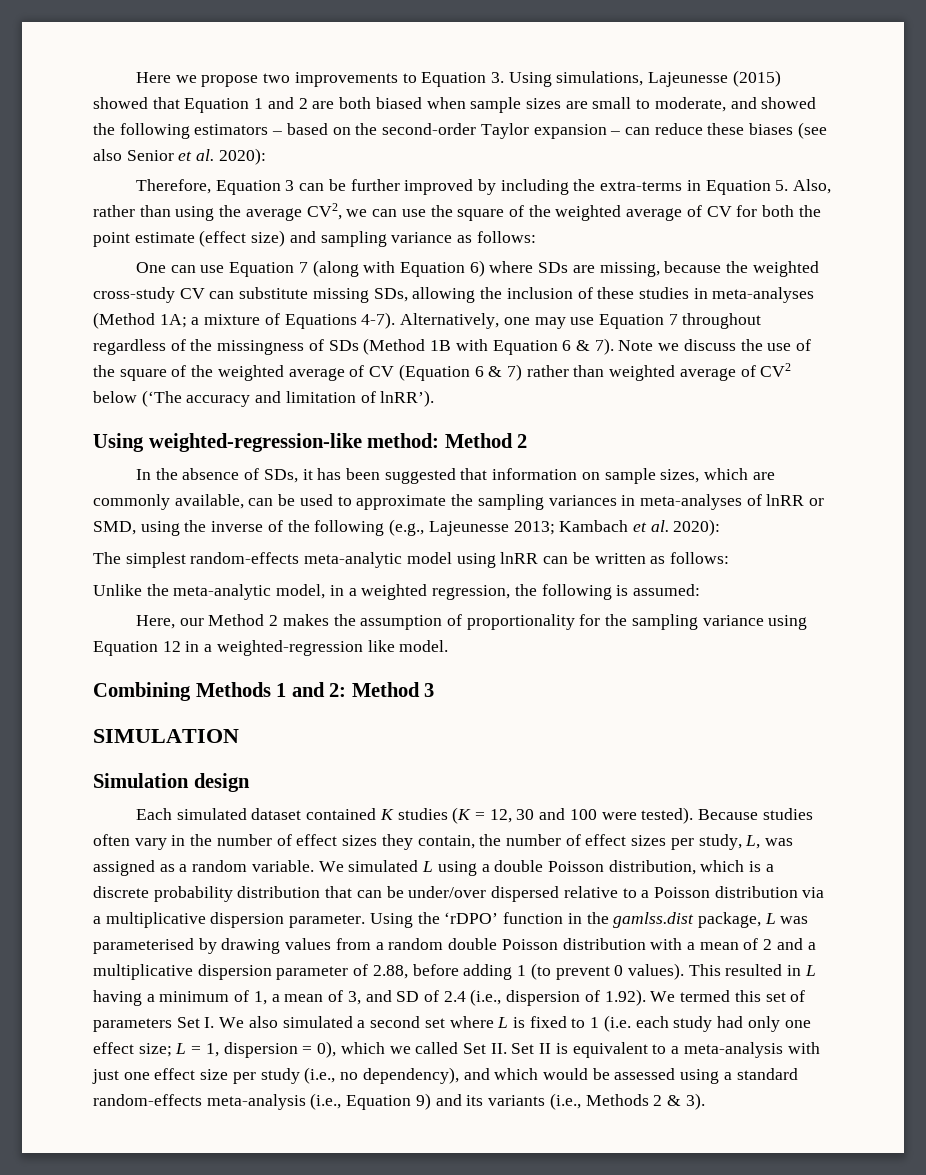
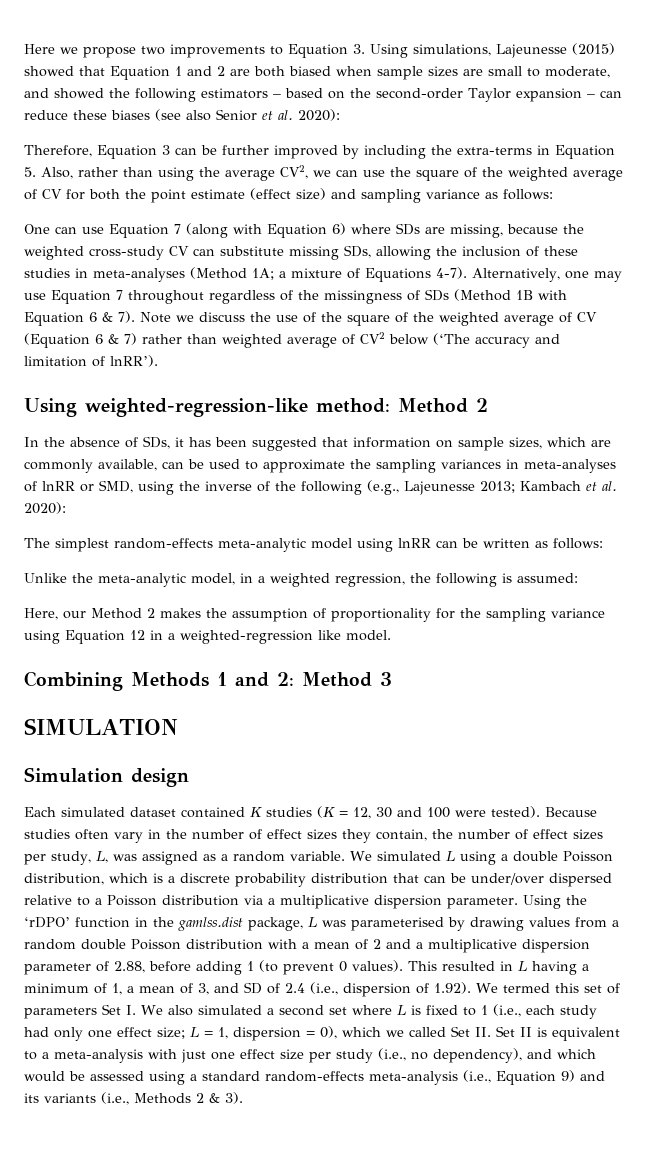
- This resulted in L having a minimum of 1, a mean of 3, and SD of 2.4 (i.e., dispersion of 1.92). We termed this set of parameters Set I. We also simulated a second set where L is fixed to 1 (i.e. each study had only one effect size;
+ This resulted in L having a minimum of 1, a mean of 3, and SD of 2.4 (i.e., dispersion of 1.92). We termed this set of parameters Set I. We also simulated a second set where L is fixed to 1 (i.e., each study had only one effect size;

